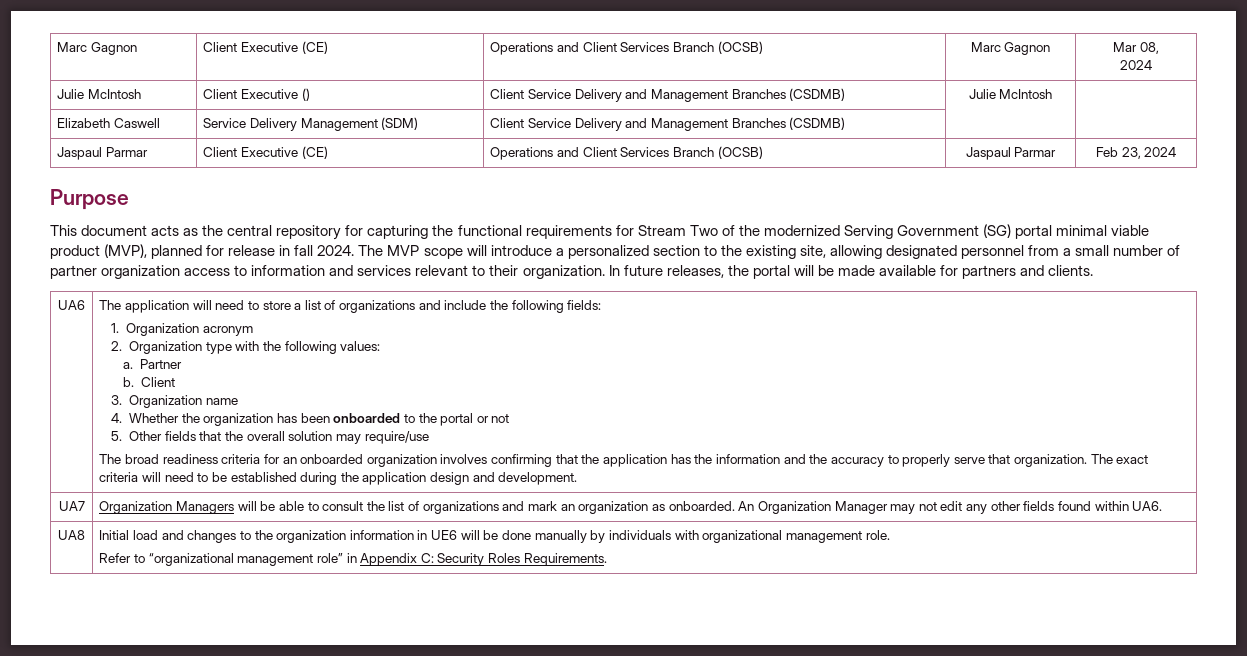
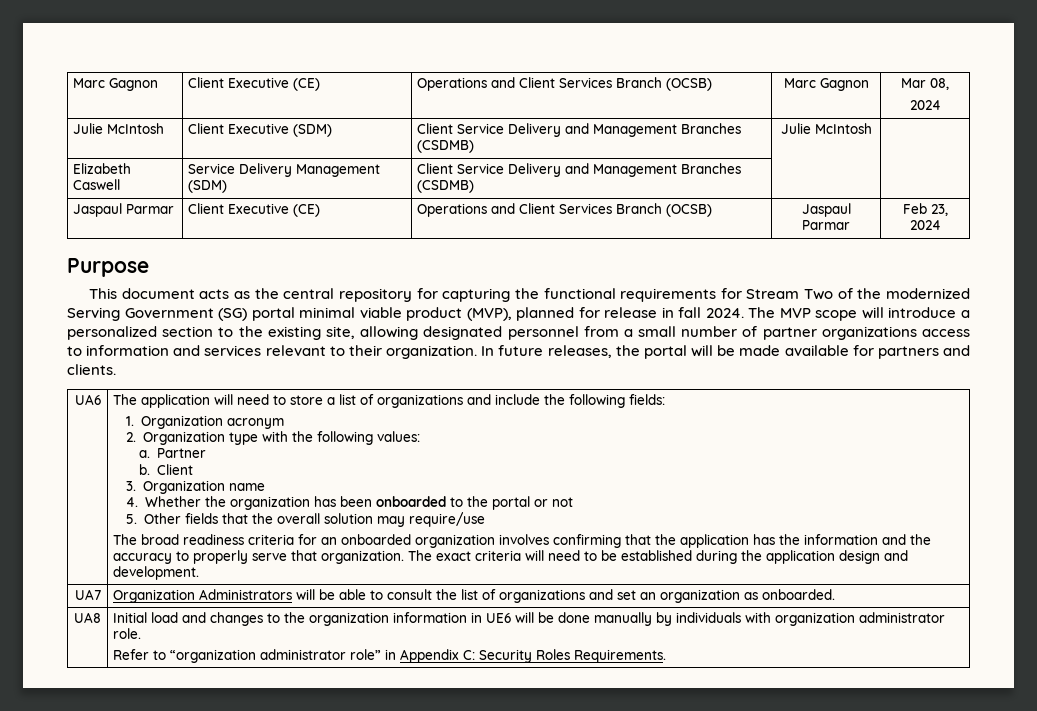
- Julie McIntosh | Client Executive () | Client Service Delivery and Management Branches (CSDMB) | Julie McIntosh |
+ Julie McIntosh | Client Executive (SDM) | Client Service Delivery and Management Branches (CSDMB) | Julie McIntosh |
- The MVP scope will introduce a personalized section to the existing site, allowing designated personnel from a small number of partner organization access to information and services relevant to their organization.
+ The MVP scope will introduce a personalized section to the existing site, allowing designated personnel from a small number of partner organizations access to information and services relevant to their organization.
- UA7 | Organization Managers will be able to consult the list of organizations and mark an organization as onboarded. An Organization Manager may not edit any other fields found within UA6.
+ UA7 | Organization Administrators will be able to consult the list of organizations and set an organization as onboarded.
- UA8 | Initial load and changes to the organization information in UE6 will be done manually by individuals with organizational management role.
- Refer to “organizational management role” in Appendix C: Security Roles Requirements.
+ UA8 | Initial load and changes to the organization information in UE6 will be done manually by individuals with organization administrator role.
+ Refer to “organization administrator role” in Appendix C: Security Roles Requirements.

